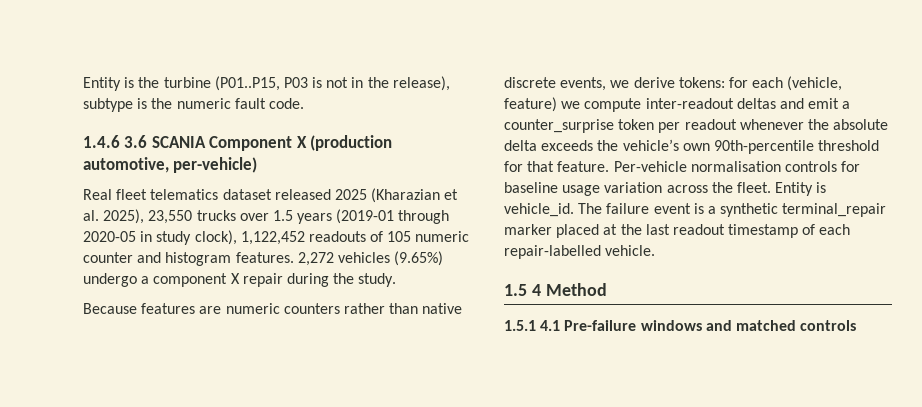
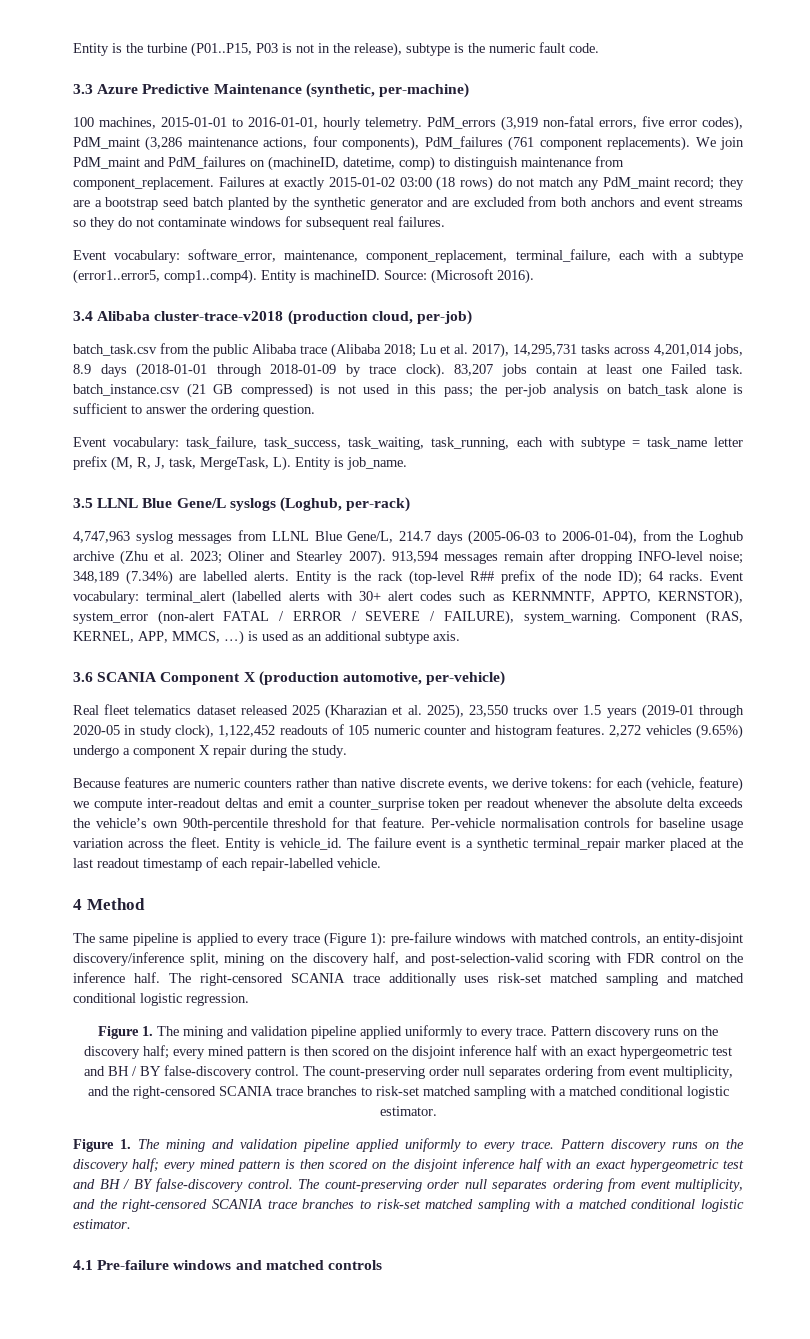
- 1.4.6 3.6 SCANIA Component X (production automotive, per-vehicle)
+ 3.3 Azure Predictive Maintenance (synthetic, per-machine)
+ 100 machines, 2015-01-01 to 2016-01-01, hourly telemetry. PdM_errors (3,919 non-fatal errors, five error codes), PdM_maint (3,286 maintenance actions, four components), PdM_failures (761 component replacements). We join PdM_maint and PdM_failures on (machineID, datetime, comp) to distinguish maintenance from component_replacement. Failures at exactly 2015-01-02 03:00 (18 rows) do not match any PdM_maint record; they are a bootstrap seed batch planted by the synthetic generator and are excluded from both anchors and event streams so they do not contaminate windows for subsequent real failures.
+ Event vocabulary: software_error, maintenance, component_replacement, terminal_failure, each with a subtype (error1..error5, comp1..comp4). Entity is machineID. Source: (Microsoft 2016).
+ 3.4 Alibaba cluster-trace-v2018 (production cloud, per-job)
+ batch_task.csv from the public Alibaba trace (Alibaba 2018; Lu et al. 2017), 14,295,731 tasks across 4,201,014 jobs, 8.9 days (2018-01-01 through 2018-01-09 by trace clock). 83,207 jobs contain at least one Failed task. batch_instance.csv (21 GB compressed) is not used in this pass; the per-job analysis on batch_task alone is sufficient to answer the ordering question.
+ Event vocabulary: task_failure, task_success, task_waiting, task_running, each with subtype = task_name letter prefix (M, R, J, task, MergeTask, L). Entity is job_name.
+ 3.5 LLNL Blue Gene/L syslogs (Loghub, per-rack)
+ 4,747,963 syslog messages from LLNL Blue Gene/L, 214.7 days (2005-06-03 to 2006-01-04), from the Loghub archive (Zhu et al. 2023; Oliner and Stearley 2007). 913,594 messages remain after dropping INFO-level noise; 348,189 (7.34%) are labelled alerts. Entity is the rack (top-level R## prefix of the node ID); 64 racks. Event vocabulary: terminal_alert (labelled alerts with 30+ alert codes such as KERNMNTF, APPTO, KERNSTOR), system_error (non-alert FATAL / ERROR / SEVERE / FAILURE), system_warning. Component (RAS, KERNEL, APP, MMCS, …) is used as an additional subtype axis.
+ 3.6 SCANIA Component X (production automotive, per-vehicle)
- 1.5 4 Method
+ 4 Method
- 1.5.1 4.1 Pre-failure windows and matched controls
+ The same pipeline is applied to every trace (Figure 1): pre-failure windows with matched controls, an entity-disjoint discovery/inference split, mining on the discovery half, and post-selection-valid scoring with FDR control on the inference half. The right-censored SCANIA trace additionally uses risk-set matched sampling and matched conditional logistic regression.
+ Figure 1. The mining and validation pipeline applied uniformly to every trace. Pattern discovery runs on the discovery half; every mined pattern is then scored on the disjoint inference half with an exact hypergeometric test and BH / BY false-discovery control. The count-preserving order null separates ordering from event multiplicity, and the right-censored SCANIA trace branches to risk-set matched sampling with a matched conditional logistic estimator.
+ Figure 1. The mining and validation pipeline applied uniformly to every trace. Pattern discovery runs on the discovery half; every mined pattern is then scored on the disjoint inference half with an exact hypergeometric test and BH / BY false-discovery control. The count-preserving order null separates ordering from event multiplicity, and the right-censored SCANIA trace branches to risk-set matched sampling with a matched conditional logistic estimator.
+ 4.1 Pre-failure windows and matched controls

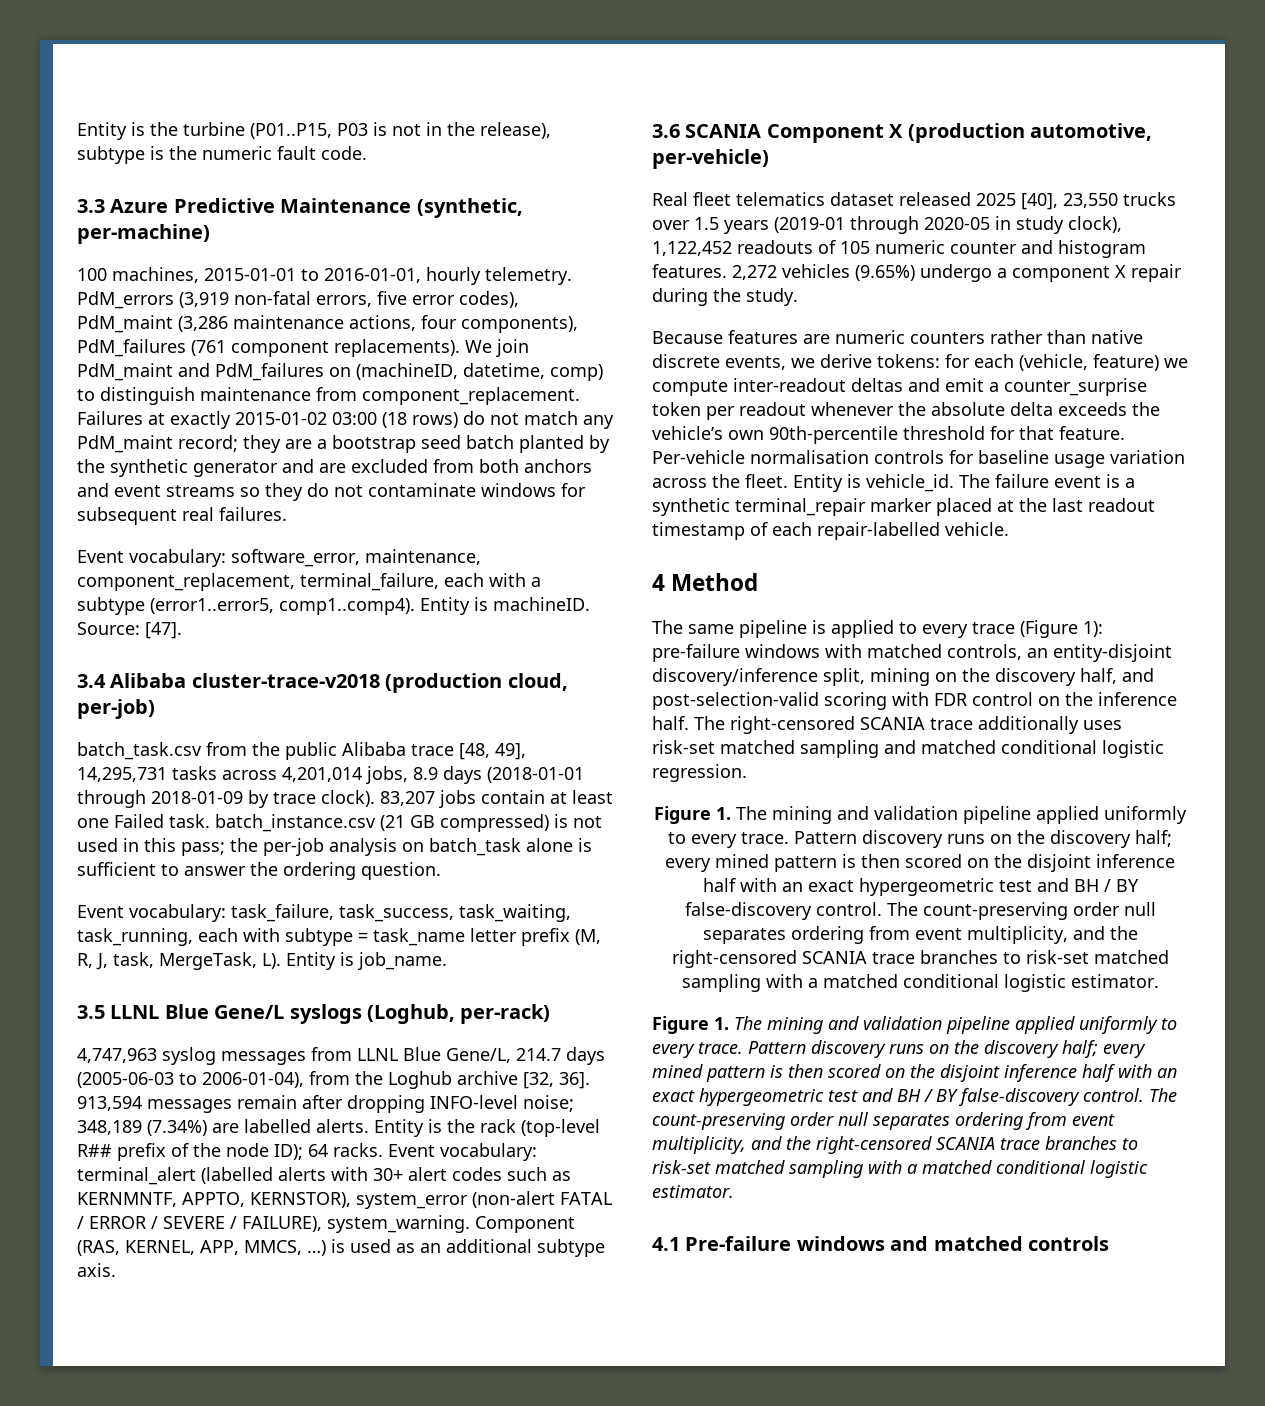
- Source: (Microsoft 2016).
+ Source: [47].
- batch_task.csv from the public Alibaba trace (Alibaba 2018; Lu et al. 2017), 14,295,731 tasks across 4,201,014 jobs, 8.9 days (2018-01-01 through 2018-01-09 by trace clock).
+ batch_task.csv from the public Alibaba trace [48, 49], 14,295,731 tasks across 4,201,014 jobs, 8.9 days (2018-01-01 through 2018-01-09 by trace clock).
- 4,747,963 syslog messages from LLNL Blue Gene/L, 214.7 days (2005-06-03 to 2006-01-04), from the Loghub archive (Zhu et al. 2023; Oliner and Stearley 2007).
+ 4,747,963 syslog messages from LLNL Blue Gene/L, 214.7 days (2005-06-03 to 2006-01-04), from the Loghub archive [32, 36].
- Real fleet telematics dataset released 2025 (Kharazian et al. 2025), 23,550 trucks over 1.5 years (2019-01 through 2020-05 in study clock), 1,122,452 readouts of 105 numeric counter and histogram features.
+ Real fleet telematics dataset released 2025 [40], 23,550 trucks over 1.5 years (2019-01 through 2020-05 in study clock), 1,122,452 readouts of 105 numeric counter and histogram features.

